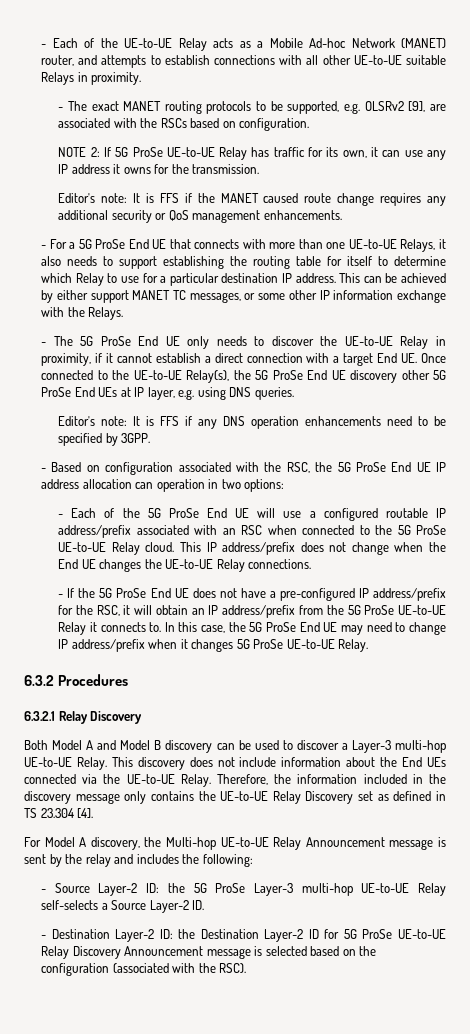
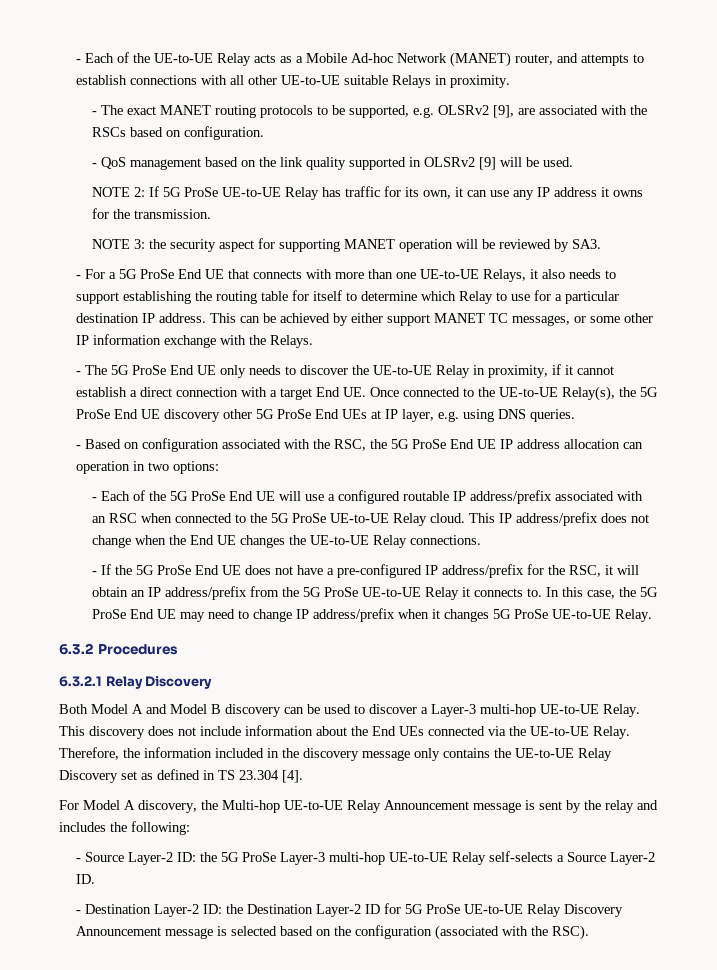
+ - QoS management based on the link quality supported in OLSRv2 [9] will be used.
- Editor's note: It is FFS if the MANET caused route change requires any additional security or QoS management enhancements.
+ NOTE 3: the security aspect for supporting MANET operation will be reviewed by SA3.
- Editor's note: It is FFS if any DNS operation enhancements need to be specified by 3GPP.

